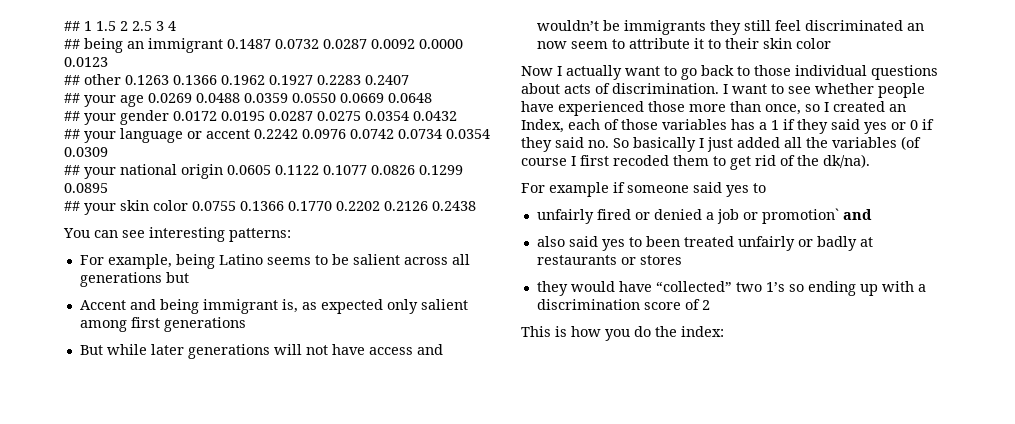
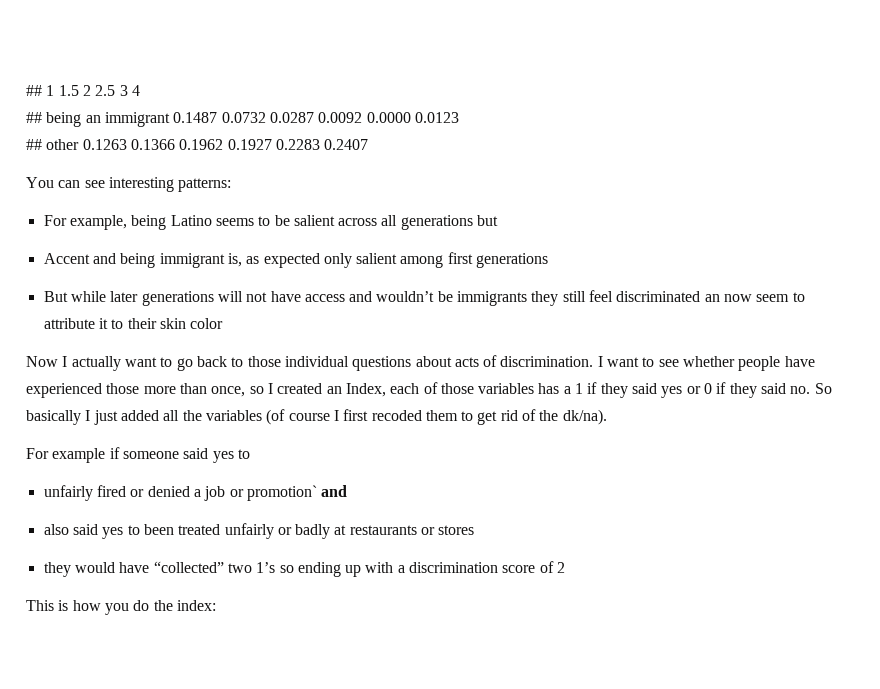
- ## your age 0.0269 0.0488 0.0359 0.0550 0.0669 0.0648
- ## your gender 0.0172 0.0195 0.0287 0.0275 0.0354 0.0432
- ## your language or accent 0.2242 0.0976 0.0742 0.0734 0.0354 0.0309
- ## your national origin 0.0605 0.1122 0.1077 0.0826 0.1299 0.0895
- ## your skin color 0.0755 0.1366 0.1770 0.2202 0.2126 0.2438

